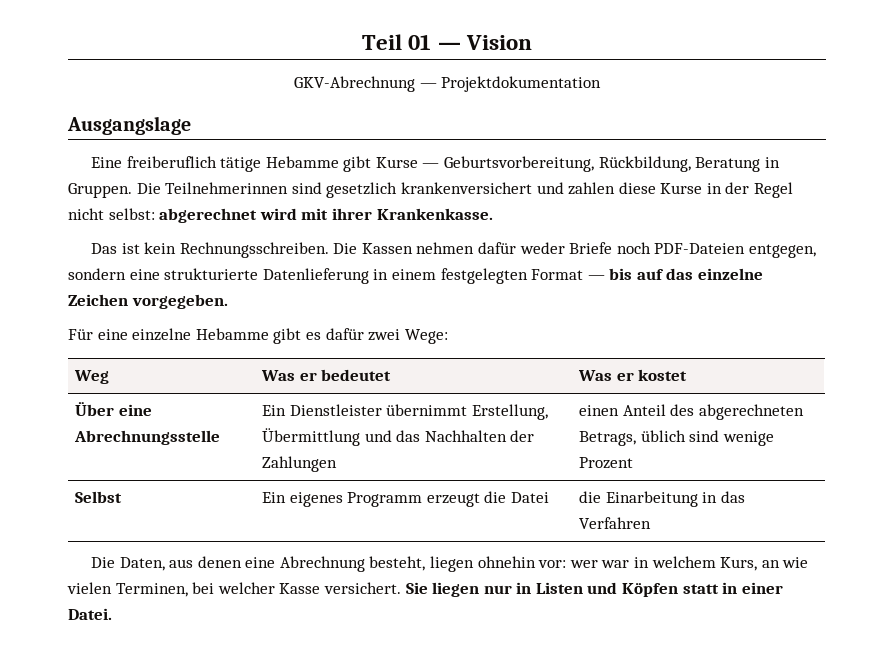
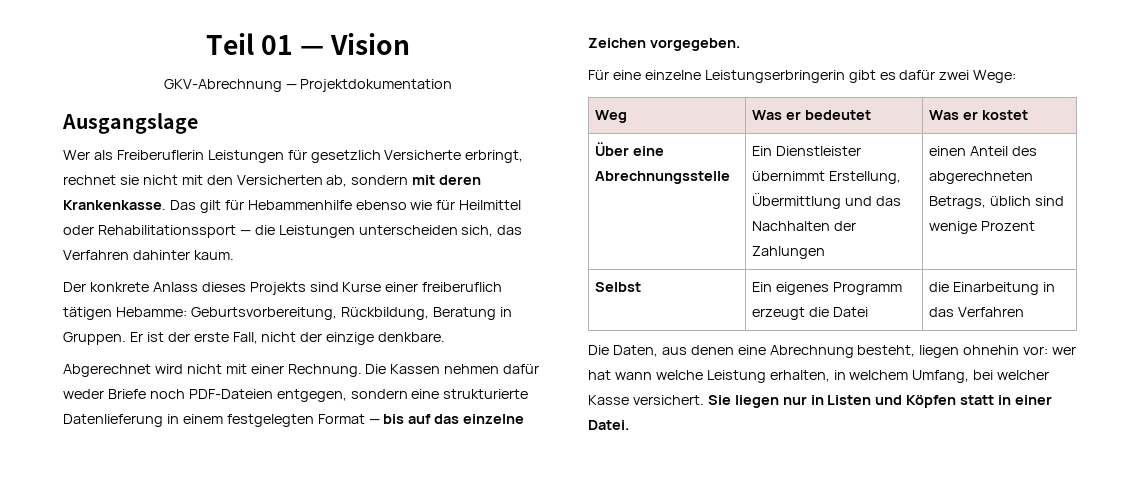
- Eine freiberuflich tätige Hebamme gibt Kurse — Geburtsvorbereitung, Rückbildung, Beratung in Gruppen.
+ Wer als Freiberuflerin Leistungen für gesetzlich Versicherte erbringt, rechnet sie nicht mit den Versicherten ab, sondern mit deren Krankenkasse. Das gilt für Hebammenhilfe ebenso wie für Heilmittel oder Rehabilitationssport — die Leistungen unterscheiden sich, das Verfahren dahinter kaum.
+ Der konkrete Anlass dieses Projekts sind Kurse einer freiberuflich tätigen Hebamme: Geburtsvorbereitung, Rückbildung, Beratung in Gruppen.
- Die Teilnehmerinnen sind gesetzlich krankenversichert und zahlen diese Kurse in der Regel nicht selbst: abgerechnet wird mit ihrer Krankenkasse.
- Das ist kein Rechnungsschreiben.
+ Er ist der erste Fall, nicht der einzige denkbare.
+ Abgerechnet wird nicht mit einer Rechnung.
- Für eine einzelne Hebamme gibt es dafür zwei Wege:
+ Für eine einzelne Leistungserbringerin gibt es dafür zwei Wege:
- Die Daten, aus denen eine Abrechnung besteht, liegen ohnehin vor: wer war in welchem Kurs, an wie vielen Terminen, bei welcher Kasse versichert.
+ Die Daten, aus denen eine Abrechnung besteht, liegen ohnehin vor: wer hat wann welche Leistung erhalten, in welchem Umfang, bei welcher Kasse versichert.

